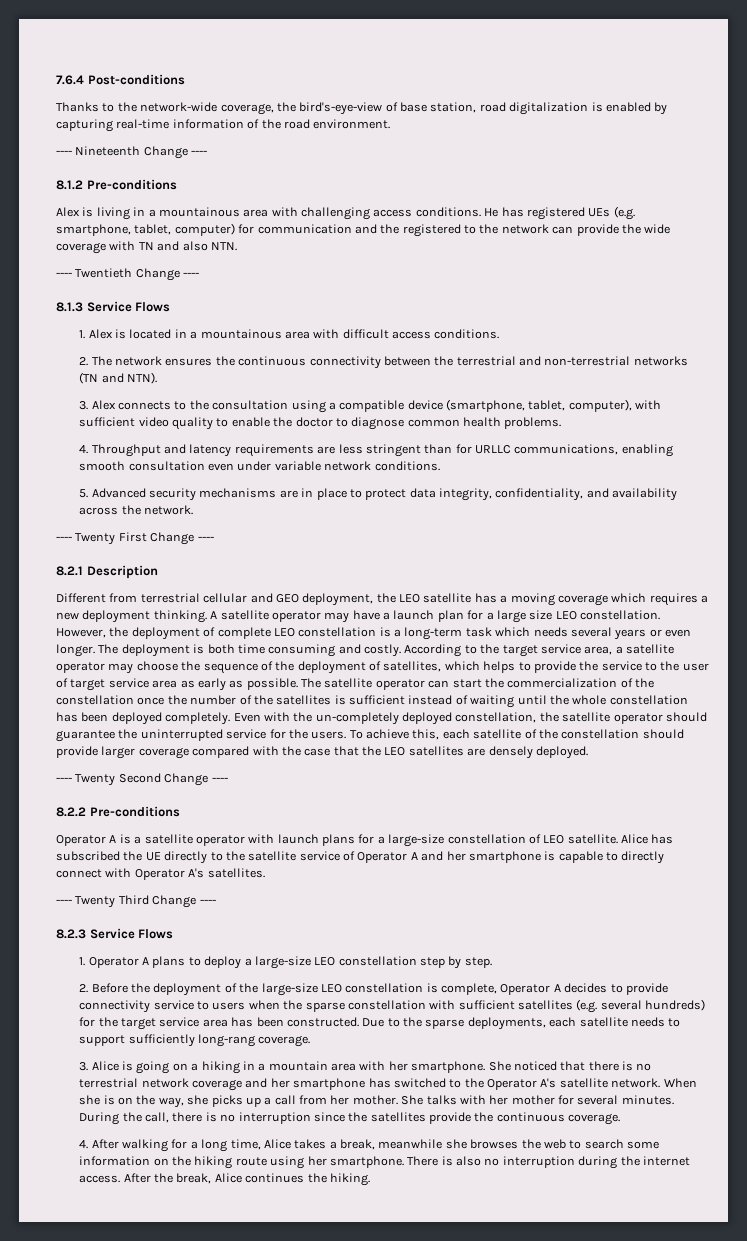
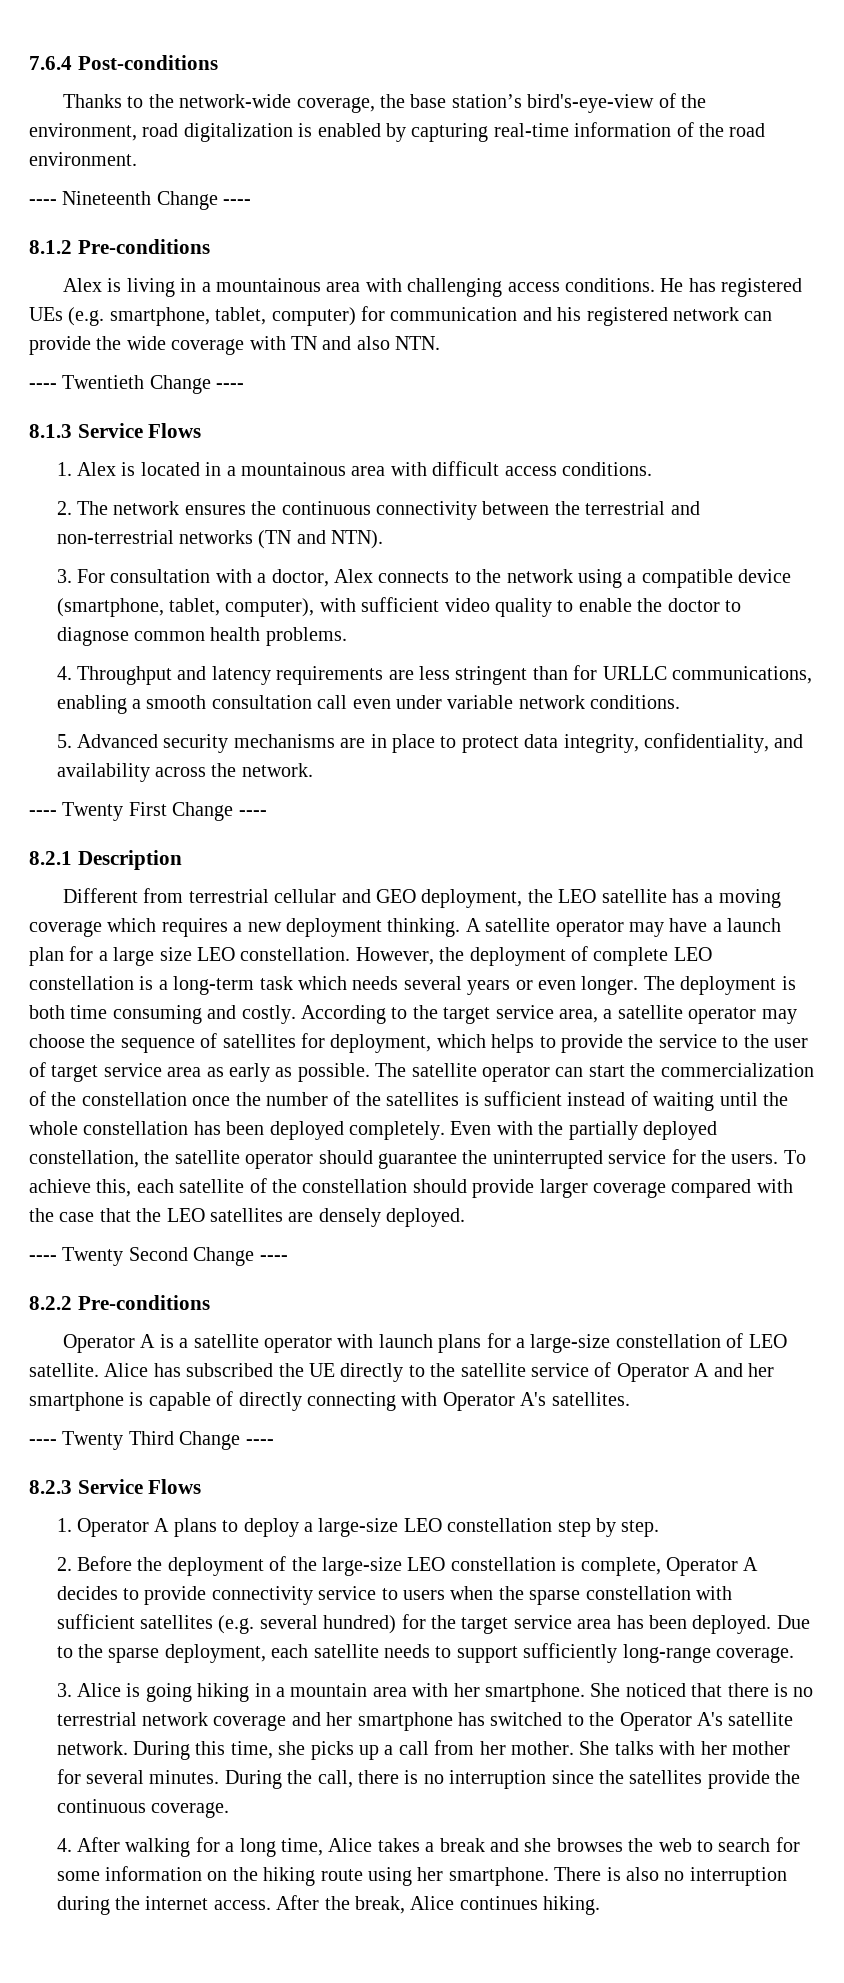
- Thanks to the network-wide coverage, the bird's-eye-view of base station, road digitalization is enabled by capturing real-time information of the road environment.
+ Thanks to the network-wide coverage, the base station’s bird's-eye-view of the environment, road digitalization is enabled by capturing real-time information of the road environment.
- He has registered UEs (e.g. smartphone, tablet, computer) for communication and the registered to the network can provide the wide coverage with TN and also NTN.
+ He has registered UEs (e.g. smartphone, tablet, computer) for communication and his registered network can provide the wide coverage with TN and also NTN.
- 3. Alex connects to the consultation using a compatible device (smartphone, tablet, computer), with sufficient video quality to enable the doctor to diagnose common health problems.
+ 3. For consultation with a doctor, Alex connects to the network using a compatible device (smartphone, tablet, computer), with sufficient video quality to enable the doctor to diagnose common health problems.
- 4. Throughput and latency requirements are less stringent than for URLLC communications, enabling smooth consultation even under variable network conditions.
+ 4. Throughput and latency requirements are less stringent than for URLLC communications, enabling a smooth consultation call even under variable network conditions.
- According to the target service area, a satellite operator may choose the sequence of the deployment of satellites, which helps to provide the service to the user of target service area as early as possible.
+ According to the target service area, a satellite operator may choose the sequence of satellites for deployment, which helps to provide the service to the user of target service area as early as possible.
- Even with the un-completely deployed constellation, the satellite operator should guarantee the uninterrupted service for the users.
+ Even with the partially deployed constellation, the satellite operator should guarantee the uninterrupted service for the users.
- Alice has subscribed the UE directly to the satellite service of Operator A and her smartphone is capable to directly connect with Operator A's satellites.
+ Alice has subscribed the UE directly to the satellite service of Operator A and her smartphone is capable of directly connecting with Operator A's satellites.
- 2. Before the deployment of the large-size LEO constellation is complete, Operator A decides to provide connectivity service to users when the sparse constellation with sufficient satellites (e.g. several hundreds) for the target service area has been constructed.
+ 2. Before the deployment of the large-size LEO constellation is complete, Operator A decides to provide connectivity service to users when the sparse constellation with sufficient satellites (e.g. several hundred) for the target service area has been deployed.
- Due to the sparse deployments, each satellite needs to support sufficiently long-rang coverage.
+ Due to the sparse deployment, each satellite needs to support sufficiently long-range coverage.
- 3. Alice is going on a hiking in a mountain area with her smartphone.
+ 3. Alice is going hiking in a mountain area with her smartphone.
- When she is on the way, she picks up a call from her mother.
+ During this time, she picks up a call from her mother.
- 4. After walking for a long time, Alice takes a break, meanwhile she browses the web to search some information on the hiking route using her smartphone.
+ 4. After walking for a long time, Alice takes a break and she browses the web to search for some information on the hiking route using her smartphone.
- After the break, Alice continues the hiking.
+ After the break, Alice continues hiking.

